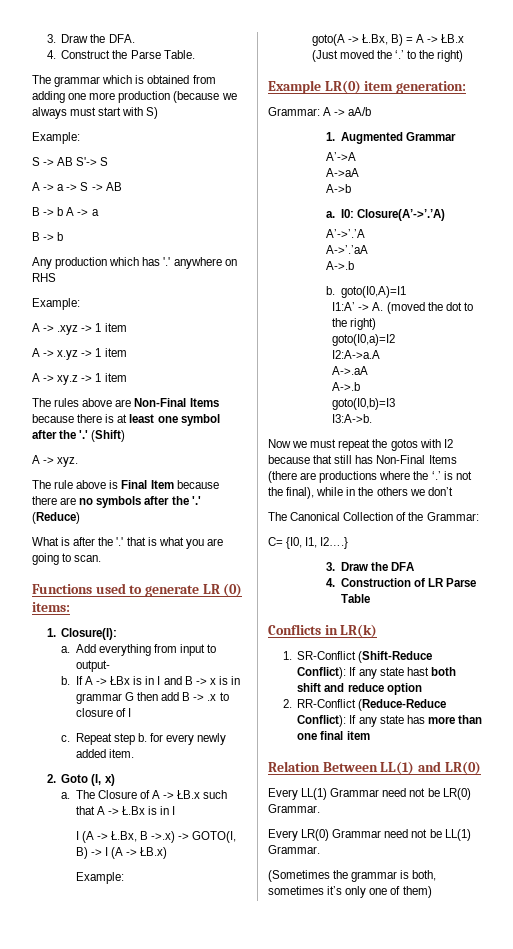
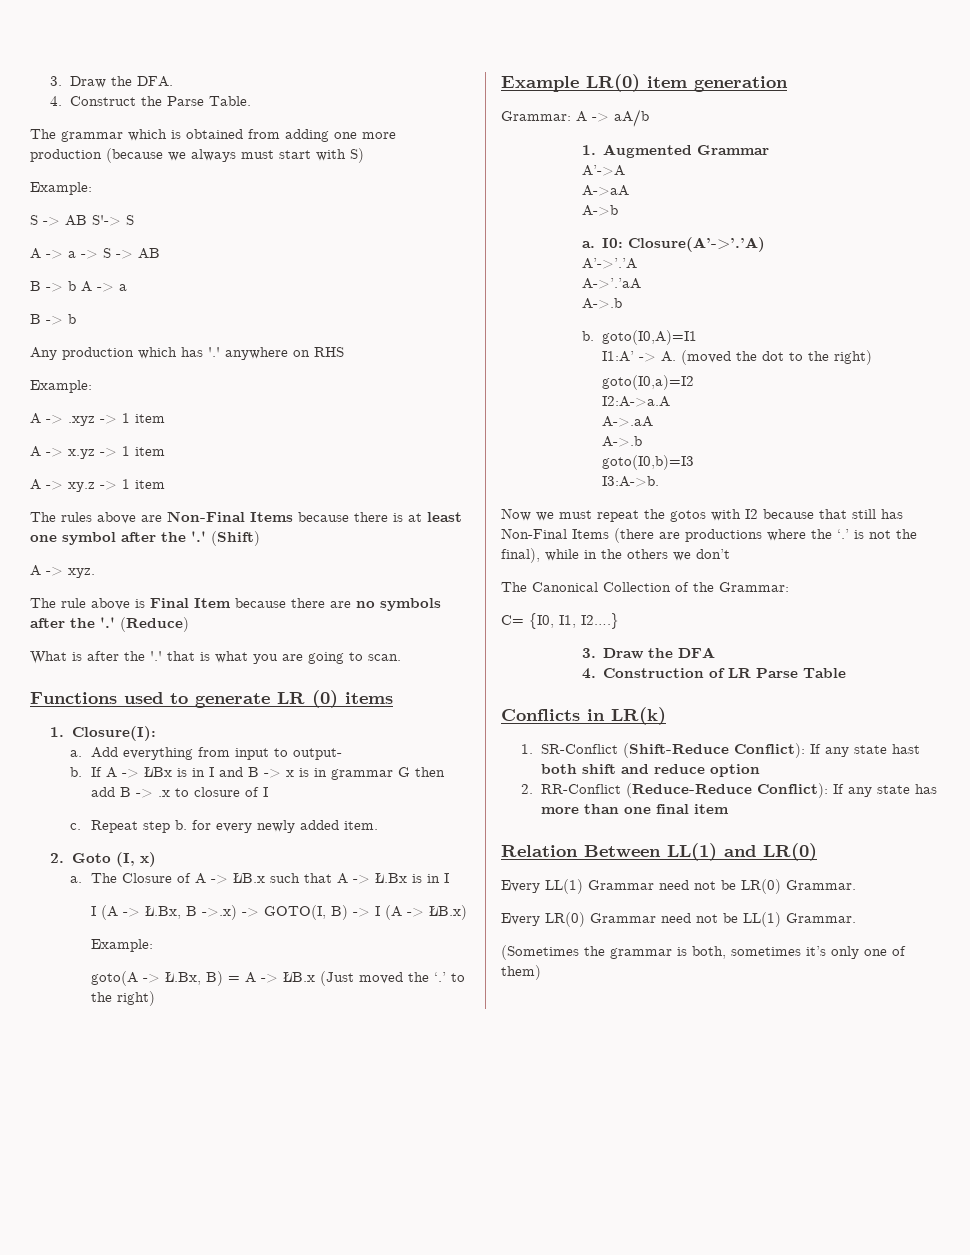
- Functions used to generate LR (0) items:
+ Functions used to generate LR (0) items
- Example LR(0) item generation:
+ Example LR(0) item generation

